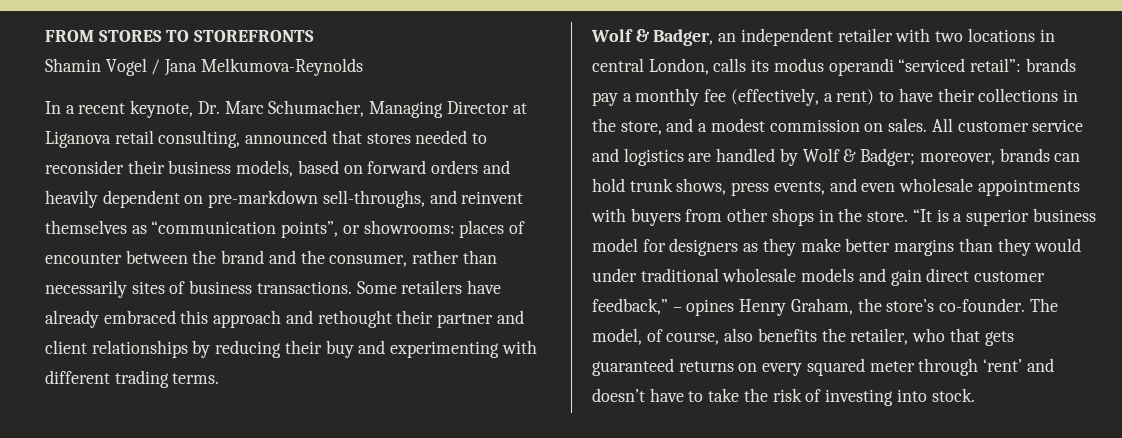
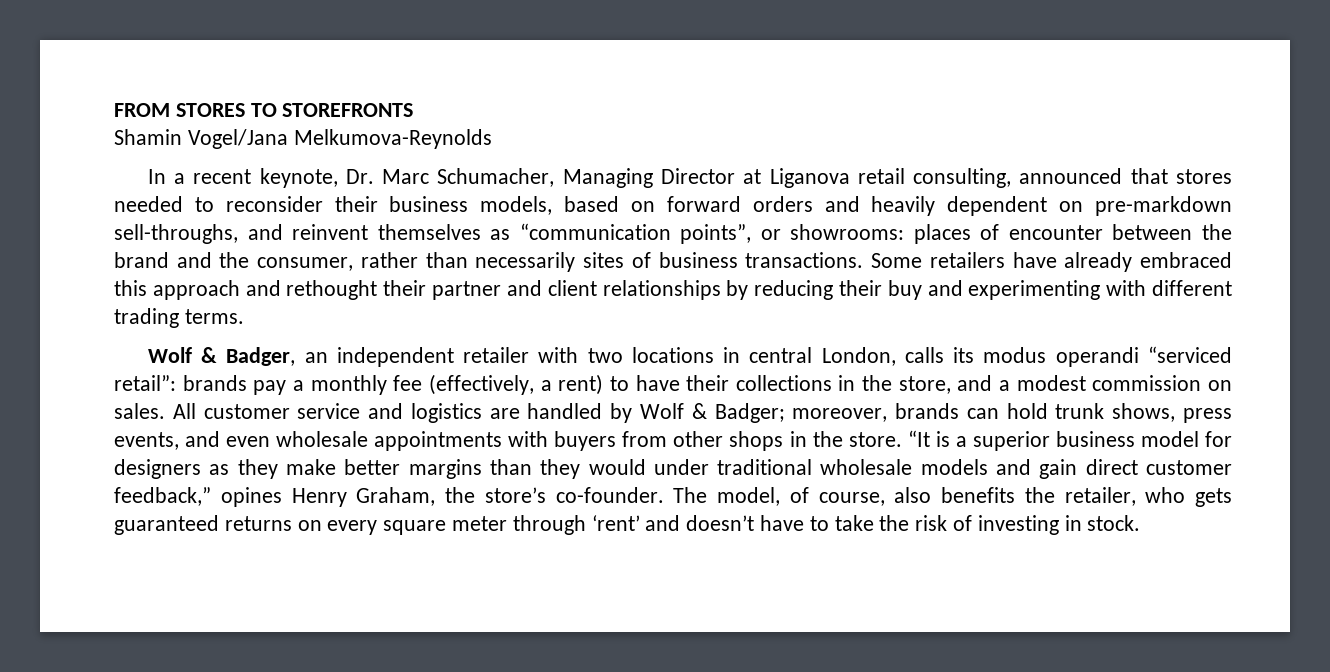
- Shamin Vogel / Jana Melkumova-Reynolds
+ Shamin Vogel/Jana Melkumova-Reynolds
- “It is a superior business model for designers as they make better margins than they would under traditional wholesale models and gain direct customer feedback,” – opines Henry Graham, the store’s co-founder.
+ “It is a superior business model for designers as they make better margins than they would under traditional wholesale models and gain direct customer feedback,” opines Henry Graham, the store’s co-founder.
- The model, of course, also benefits the retailer, who that gets guaranteed returns on every squared meter through ‘rent’ and doesn’t have to take the risk of investing into stock.
+ The model, of course, also benefits the retailer, who gets guaranteed returns on every square meter through ‘rent’ and doesn’t have to take the risk of investing in stock.

